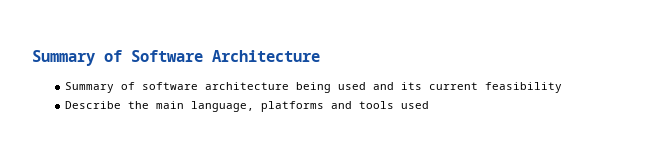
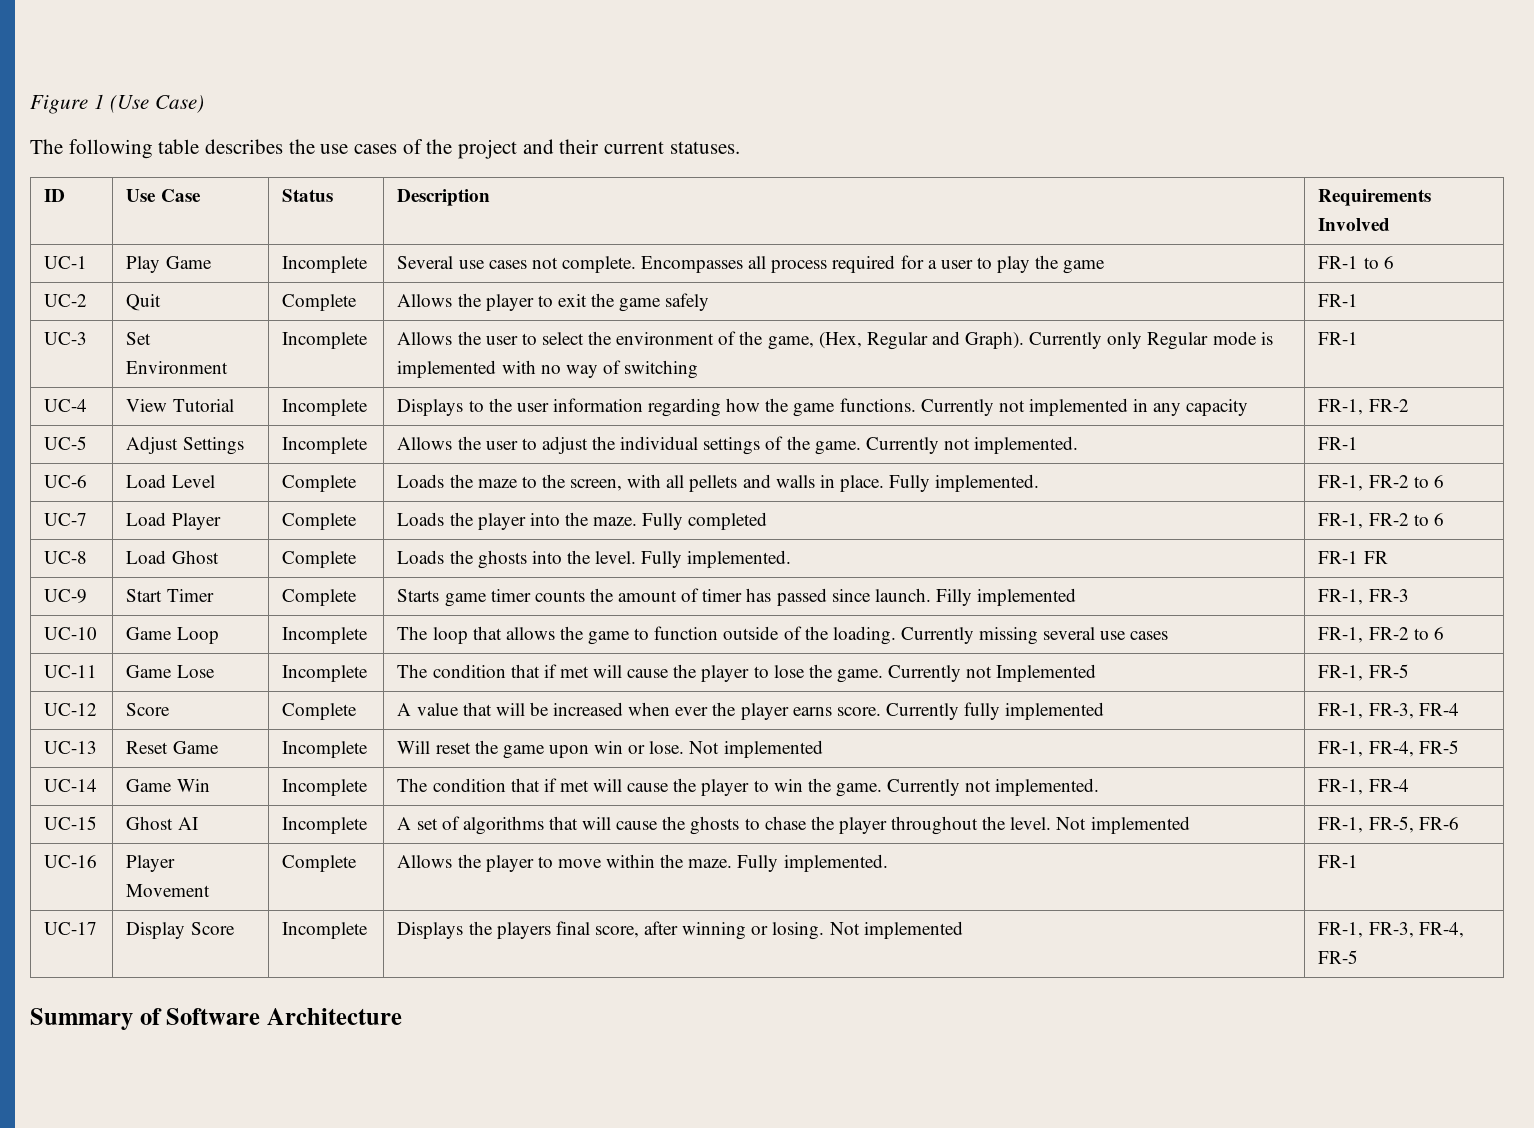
+ Figure 1 (Use Case)
+ The following table describes the use cases of the project and their current statuses.
+ ID | Use Case | Status | Description | Requirements Involved
+ UC-1 | Play Game | Incomplete | Several use cases not complete. Encompasses all process required for a user to play the game | FR-1 to 6
+ UC-2 | Quit | Complete | Allows the player to exit the game safely | FR-1
+ UC-3 | Set Environment | Incomplete | Allows the user to select the environment of the game, (Hex, Regular and Graph). Currently only Regular mode is implemented with no way of switching | FR-1
+ UC-4 | View Tutorial | Incomplete | Displays to the user information regarding how the game functions. Currently not implemented in any capacity | FR-1, FR-2
+ UC-5 | Adjust Settings | Incomplete | Allows the user to adjust the individual settings of the game. Currently not implemented. | FR-1
+ UC-6 | Load Level | Complete | Loads the maze to the screen, with all pellets and walls in place. Fully implemented. | FR-1, FR-2 to 6
+ UC-7 | Load Player | Complete | Loads the player into the maze. Fully completed | FR-1, FR-2 to 6
+ UC-8 | Load Ghost | Complete | Loads the ghosts into the level. Fully implemented. | FR-1 FR
+ UC-9 | Start Timer | Complete | Starts game timer counts the amount of timer has passed since launch. Filly implemented | FR-1, FR-3
+ UC-10 | Game Loop | Incomplete | The loop that allows the game to function outside of the loading. Currently missing several use cases | FR-1, FR-2 to 6
+ UC-11 | Game Lose | Incomplete | The condition that if met will cause the player to lose the game. Currently not Implemented | FR-1, FR-5
+ UC-12 | Score | Complete | A value that will be increased when ever the player earns score. Currently fully implemented | FR-1, FR-3, FR-4
+ UC-13 | Reset Game | Incomplete | Will reset the game upon win or lose. Not implemented | FR-1, FR-4, FR-5
+ UC-14 | Game Win | Incomplete | The condition that if met will cause the player to win the game. Currently not implemented. | FR-1, FR-4
+ UC-15 | Ghost AI | Incomplete | A set of algorithms that will cause the ghosts to chase the player throughout the level. Not implemented | FR-1, FR-5, FR-6
+ UC-16 | Player Movement | Complete | Allows the player to move within the maze. Fully implemented. | FR-1
+ UC-17 | Display Score | Incomplete | Displays the players final score, after winning or losing. Not implemented | FR-1, FR-3, FR-4, FR-5
  Summary of Software Architecture
- Summary of software architecture being used and its current feasibility
- Describe the main language, platforms and tools used

